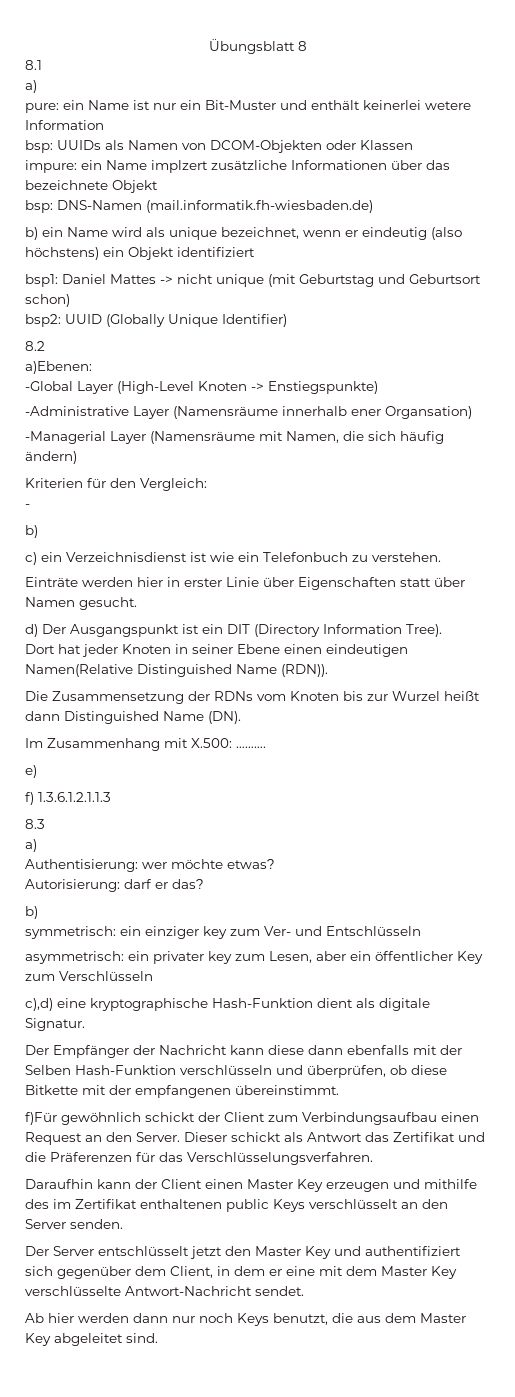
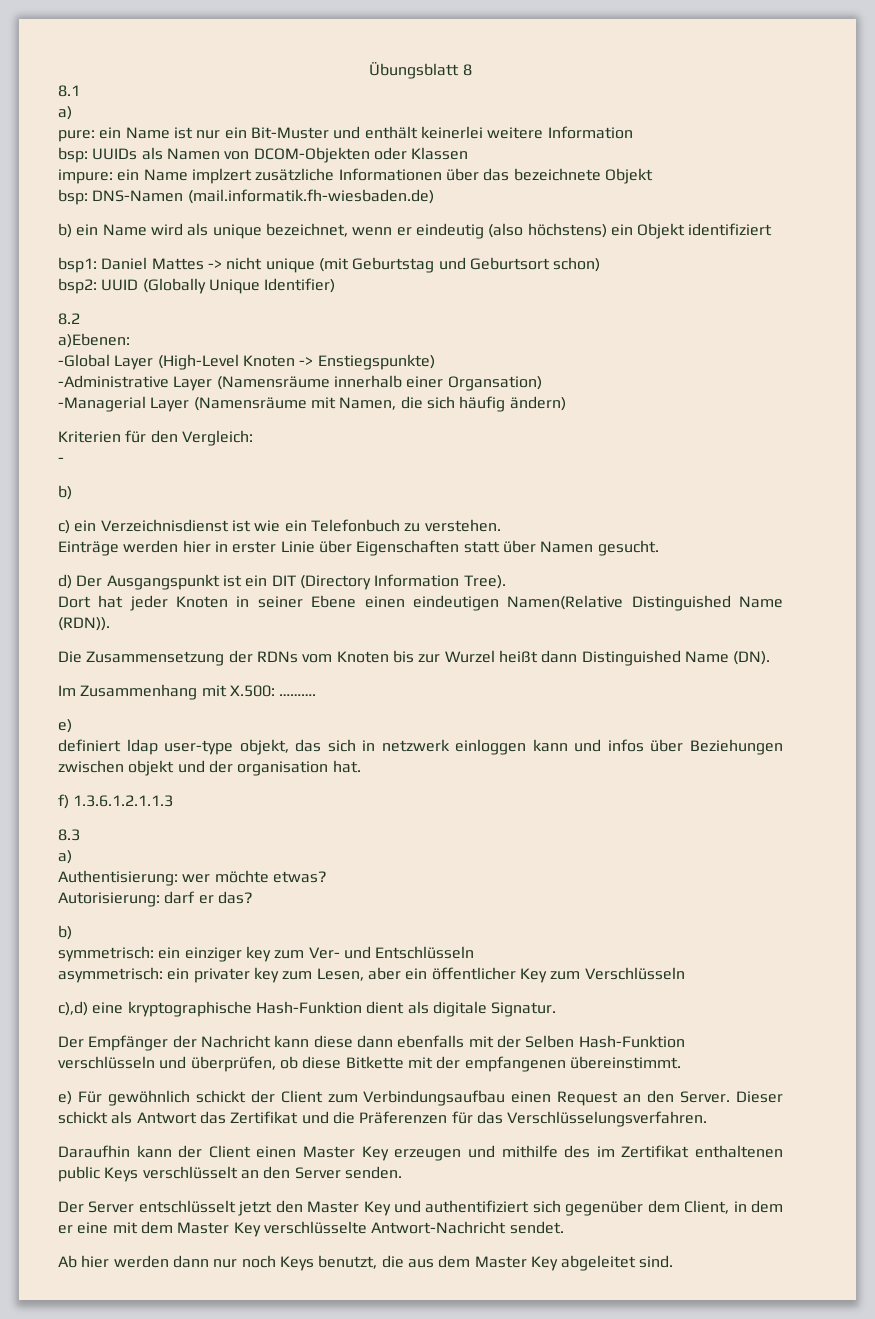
- pure: ein Name ist nur ein Bit-Muster und enthält keinerlei wetere Information
+ pure: ein Name ist nur ein Bit-Muster und enthält keinerlei weitere Information
- -Administrative Layer (Namensräume innerhalb ener Organsation)
+ -Administrative Layer (Namensräume innerhalb einer Organsation)
- Einträte werden hier in erster Linie über Eigenschaften statt über Namen gesucht.
+ Einträge werden hier in erster Linie über Eigenschaften statt über Namen gesucht.
+ definiert ldap user-type objekt, das sich in netzwerk einloggen kann und infos über Beziehungen zwischen objekt und der organisation hat.
- f)Für gewöhnlich schickt der Client zum Verbindungsaufbau einen Request an den Server.
+ e) Für gewöhnlich schickt der Client zum Verbindungsaufbau einen Request an den Server.

